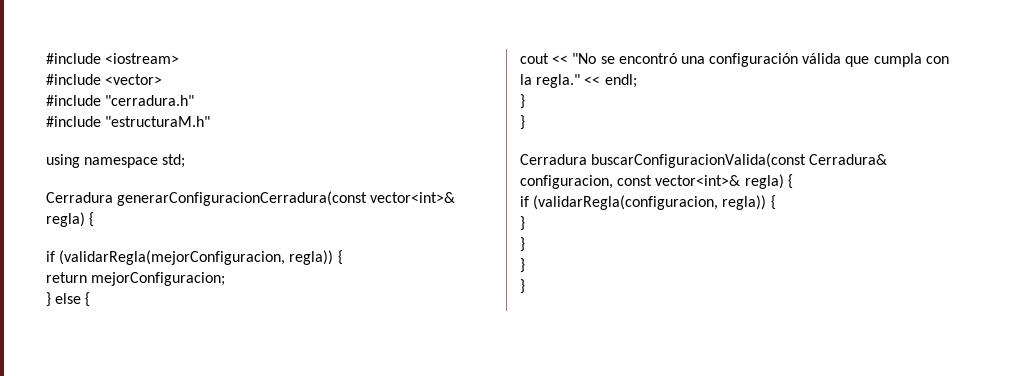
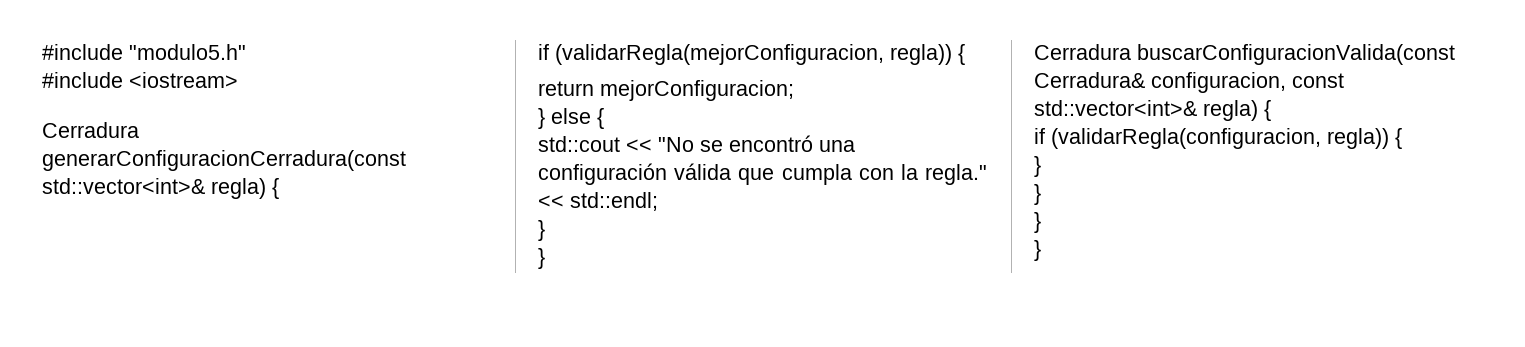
+ #include "modulo5.h"
- #include <vector>
- #include "cerradura.h"
- #include "estructuraM.h"
- using namespace std;
- Cerradura generarConfiguracionCerradura(const vector<int>& regla) {
+ Cerradura generarConfiguracionCerradura(const std::vector<int>& regla) {
- cout << "No se encontró una configuración válida que cumpla con la regla."
+ std::cout << "No se encontró una configuración válida que cumpla con la regla."
- << endl;
+ << std::endl;
- Cerradura buscarConfiguracionValida(const Cerradura& configuracion, const vector<int>& regla) {
+ Cerradura buscarConfiguracionValida(const Cerradura& configuracion, const std::vector<int>& regla) {

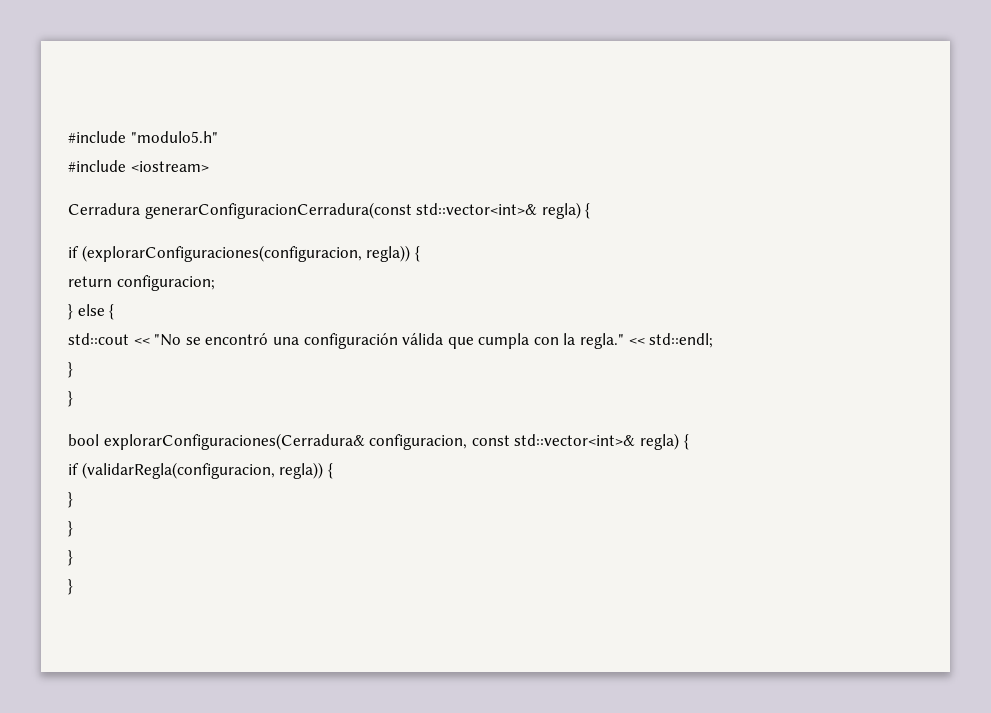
- if (validarRegla(mejorConfiguracion, regla)) {
+ if (explorarConfiguraciones(configuracion, regla)) {
- return mejorConfiguracion;
+ return configuracion;
- Cerradura buscarConfiguracionValida(const Cerradura& configuracion, const std::vector<int>& regla) {
+ bool explorarConfiguraciones(Cerradura& configuracion, const std::vector<int>& regla) {

